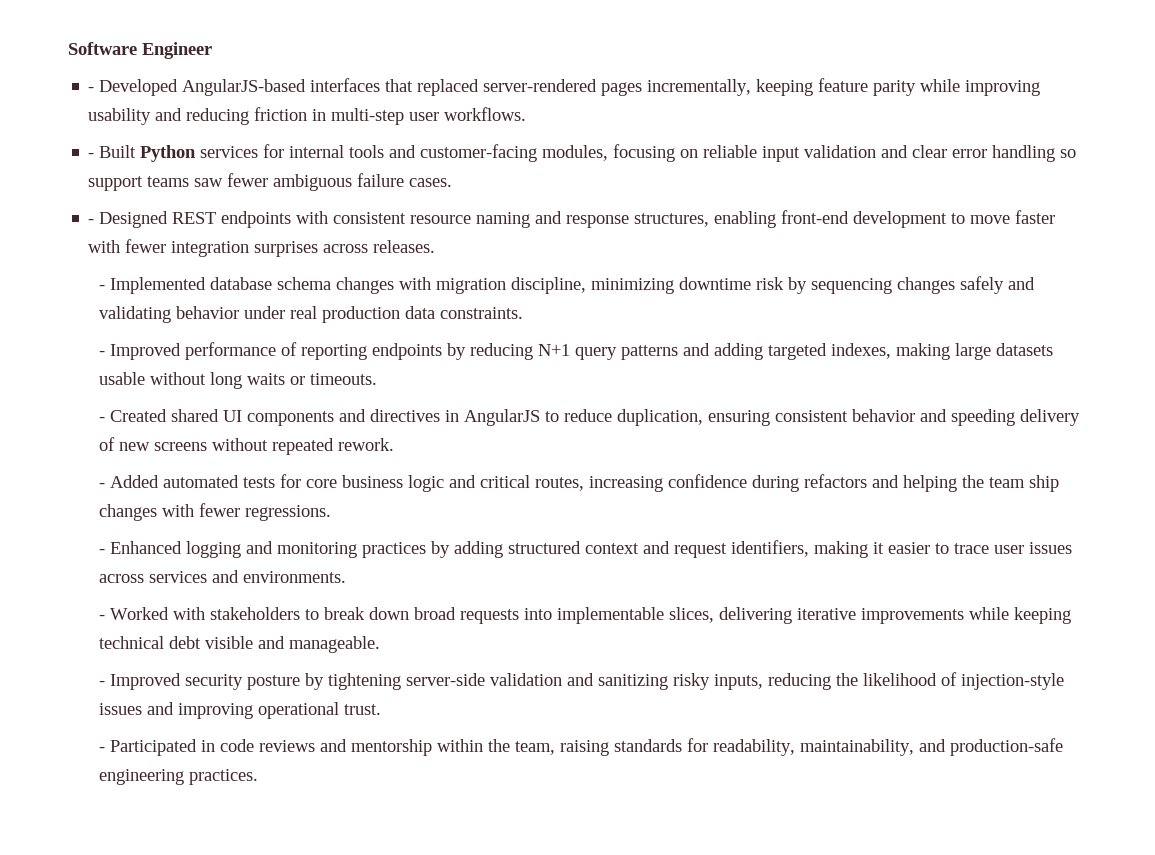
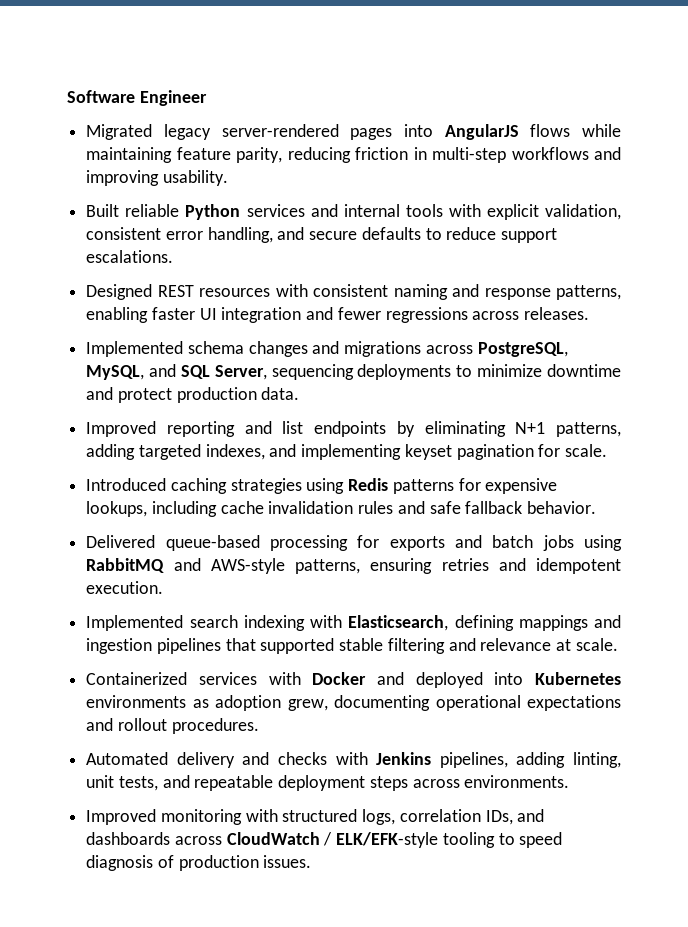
- - Developed AngularJS-based interfaces that replaced server-rendered pages incrementally, keeping feature parity while improving usability and reducing friction in multi-step user workflows.
- - Built Python services for internal tools and customer-facing modules, focusing on reliable input validation and clear error handling so support teams saw fewer ambiguous failure cases.
- - Designed REST endpoints with consistent resource naming and response structures, enabling front-end development to move faster with fewer integration surprises across releases.
- - Implemented database schema changes with migration discipline, minimizing downtime risk by sequencing changes safely and validating behavior under real production data constraints.
- - Improved performance of reporting endpoints by reducing N+1 query patterns and adding targeted indexes, making large datasets usable without long waits or timeouts.
- - Created shared UI components and directives in AngularJS to reduce duplication, ensuring consistent behavior and speeding delivery of new screens without repeated rework.
- - Added automated tests for core business logic and critical routes, increasing confidence during refactors and helping the team ship changes with fewer regressions.
- - Enhanced logging and monitoring practices by adding structured context and request identifiers, making it easier to trace user issues across services and environments.
- - Worked with stakeholders to break down broad requests into implementable slices, delivering iterative improvements while keeping technical debt visible and manageable.
- - Improved security posture by tightening server-side validation and sanitizing risky inputs, reducing the likelihood of injection-style issues and improving operational trust.
- - Participated in code reviews and mentorship within the team, raising standards for readability, maintainability, and production-safe engineering practices.
+ Migrated legacy server-rendered pages into AngularJS flows while maintaining feature parity, reducing friction in multi-step workflows and improving usability.
+ Built reliable Python services and internal tools with explicit validation, consistent error handling, and secure defaults to reduce support escalations.
+ Designed REST resources with consistent naming and response patterns, enabling faster UI integration and fewer regressions across releases.
+ Implemented schema changes and migrations across PostgreSQL, MySQL, and SQL Server, sequencing deployments to minimize downtime and protect production data.
+ Improved reporting and list endpoints by eliminating N+1 patterns, adding targeted indexes, and implementing keyset pagination for scale.
+ Introduced caching strategies using Redis patterns for expensive lookups, including cache invalidation rules and safe fallback behavior.
+ Delivered queue-based processing for exports and batch jobs using RabbitMQ and AWS-style patterns, ensuring retries and idempotent execution.
+ Implemented search indexing with Elasticsearch, defining mappings and ingestion pipelines that supported stable filtering and relevance at scale.
+ Containerized services with Docker and deployed into Kubernetes environments as adoption grew, documenting operational expectations and rollout procedures.
+ Automated delivery and checks with Jenkins pipelines, adding linting, unit tests, and repeatable deployment steps across environments.
+ Improved monitoring with structured logs, correlation IDs, and dashboards across CloudWatch / ELK/EFK-style tooling to speed diagnosis of production issues.

